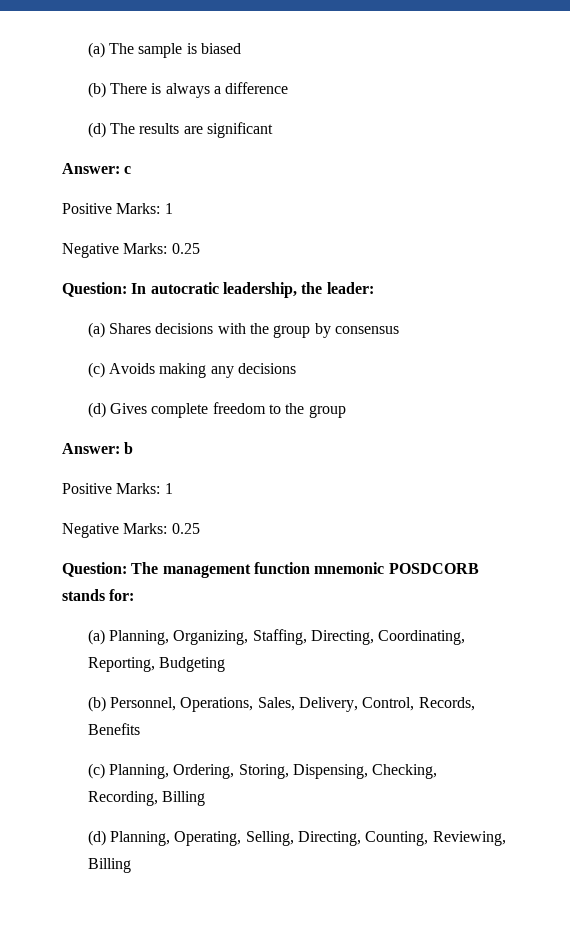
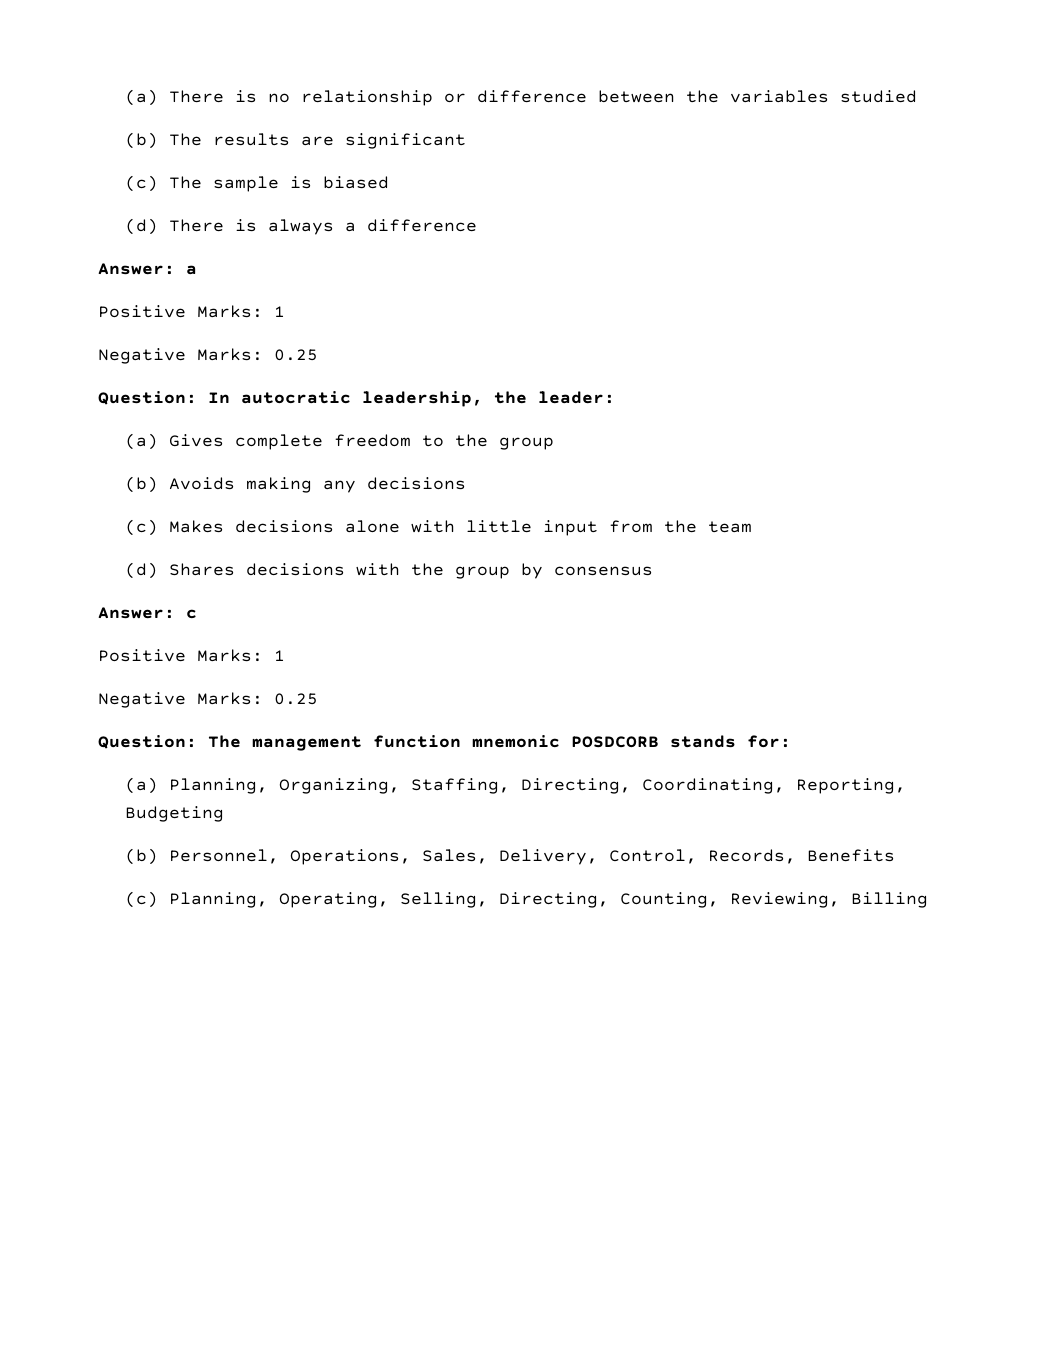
- (a) The sample is biased
+ (a) There is no relationship or difference between the variables studied
+ (b) The results are significant
+ (c) The sample is biased
- (b) There is always a difference
+ (d) There is always a difference
- (d) The results are significant
- Answer: c
+ Answer: a
- (a) Shares decisions with the group by consensus
+ (a) Gives complete freedom to the group
+ (b) Avoids making any decisions
+ (c) Makes decisions alone with little input from the team
+ (d) Shares decisions with the group by consensus
- (c) Avoids making any decisions
- (d) Gives complete freedom to the group
- Answer: b
+ Answer: c
- (c) Planning, Ordering, Storing, Dispensing, Checking, Recording, Billing
- (d) Planning, Operating, Selling, Directing, Counting, Reviewing, Billing
+ (c) Planning, Operating, Selling, Directing, Counting, Reviewing, Billing

